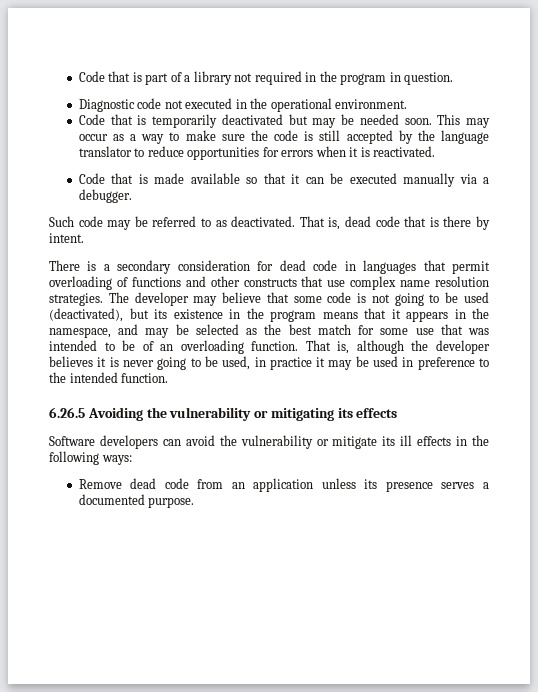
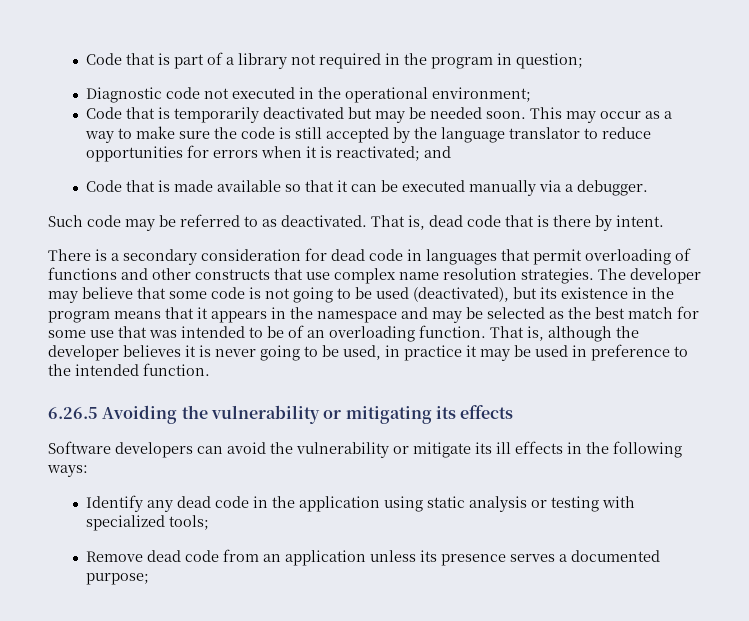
- Code that is part of a library not required in the program in question.
+ Code that is part of a library not required in the program in question;
- Diagnostic code not executed in the operational environment.
+ Diagnostic code not executed in the operational environment;
- This may occur as a way to make sure the code is still accepted by the language translator to reduce opportunities for errors when it is reactivated.
+ This may occur as a way to make sure the code is still accepted by the language translator to reduce opportunities for errors when it is reactivated; and
- The developer may believe that some code is not going to be used (deactivated), but its existence in the program means that it appears in the namespace, and may be selected as the best match for some use that was intended to be of an overloading function.
+ The developer may believe that some code is not going to be used (deactivated), but its existence in the program means that it appears in the namespace and may be selected as the best match for some use that was intended to be of an overloading function.
+ Identify any dead code in the application using static analysis or testing with specialized tools;
- Remove dead code from an application unless its presence serves a documented purpose.
+ Remove dead code from an application unless its presence serves a documented purpose;

